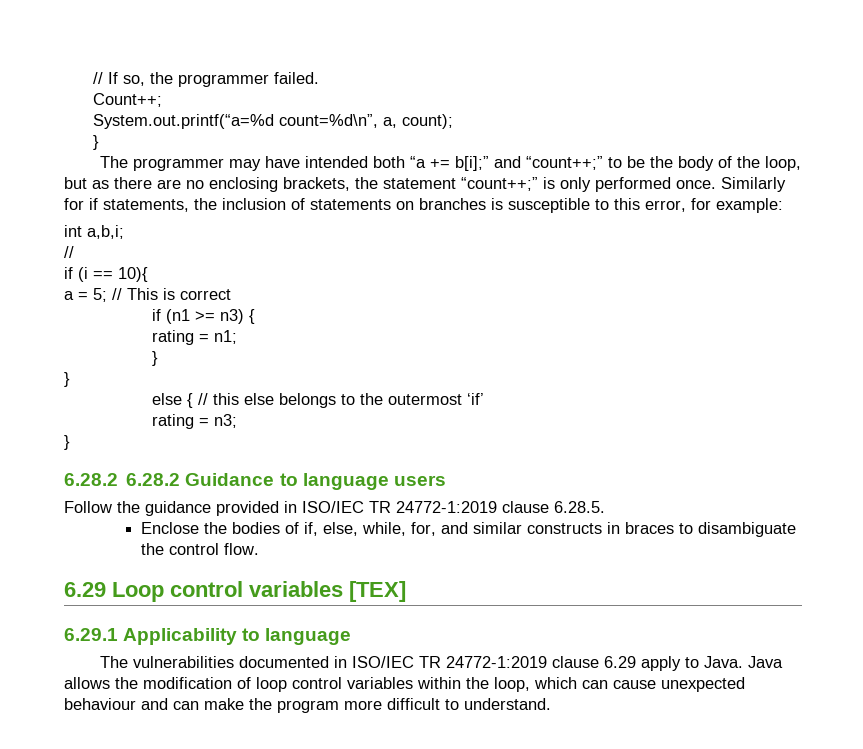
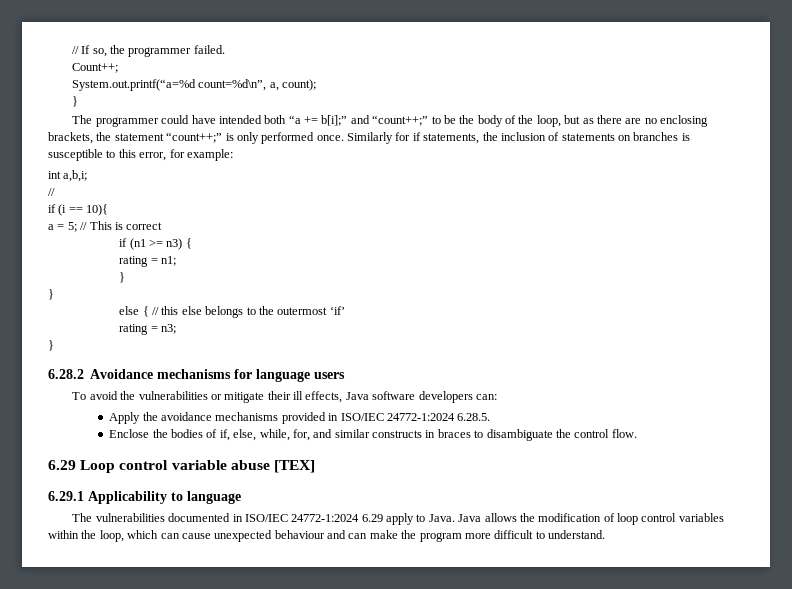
- The programmer may have intended both “a += b[i];” and “count++;” to be the body of the loop, but as there are no enclosing brackets, the statement “count++;” is only performed once.
+ The programmer could have intended both “a += b[i];” and “count++;” to be the body of the loop, but as there are no enclosing brackets, the statement “count++;” is only performed once.
- 6.28.2 6.28.2 Guidance to language users
+ 6.28.2 Avoidance mechanisms for language users
- Follow the guidance provided in ISO/IEC TR 24772-1:2019 clause 6.28.5.
+ To avoid the vulnerabilities or mitigate their ill effects, Java software developers can:
+ Apply the avoidance mechanisms provided in ISO/IEC 24772-1:2024 6.28.5.
- 6.29 Loop control variables [TEX]
+ 6.29 Loop control variable abuse [TEX]
- The vulnerabilities documented in ISO/IEC TR 24772-1:2019 clause 6.29 apply to Java.
+ The vulnerabilities documented in ISO/IEC 24772-1:2024 6.29 apply to Java.

